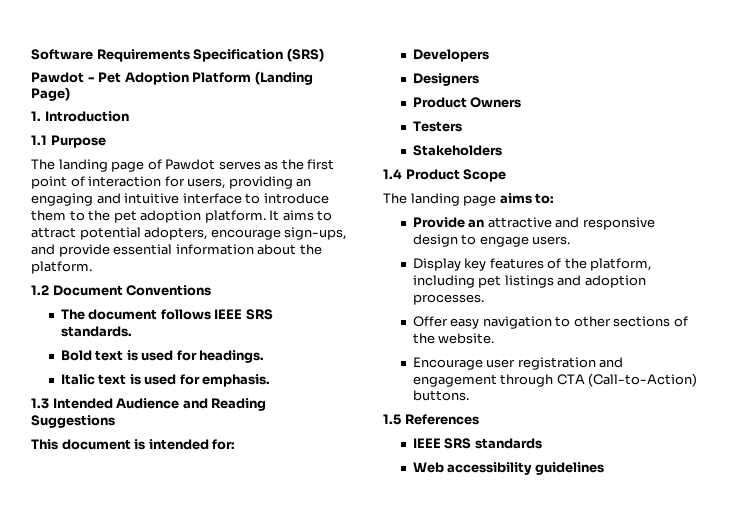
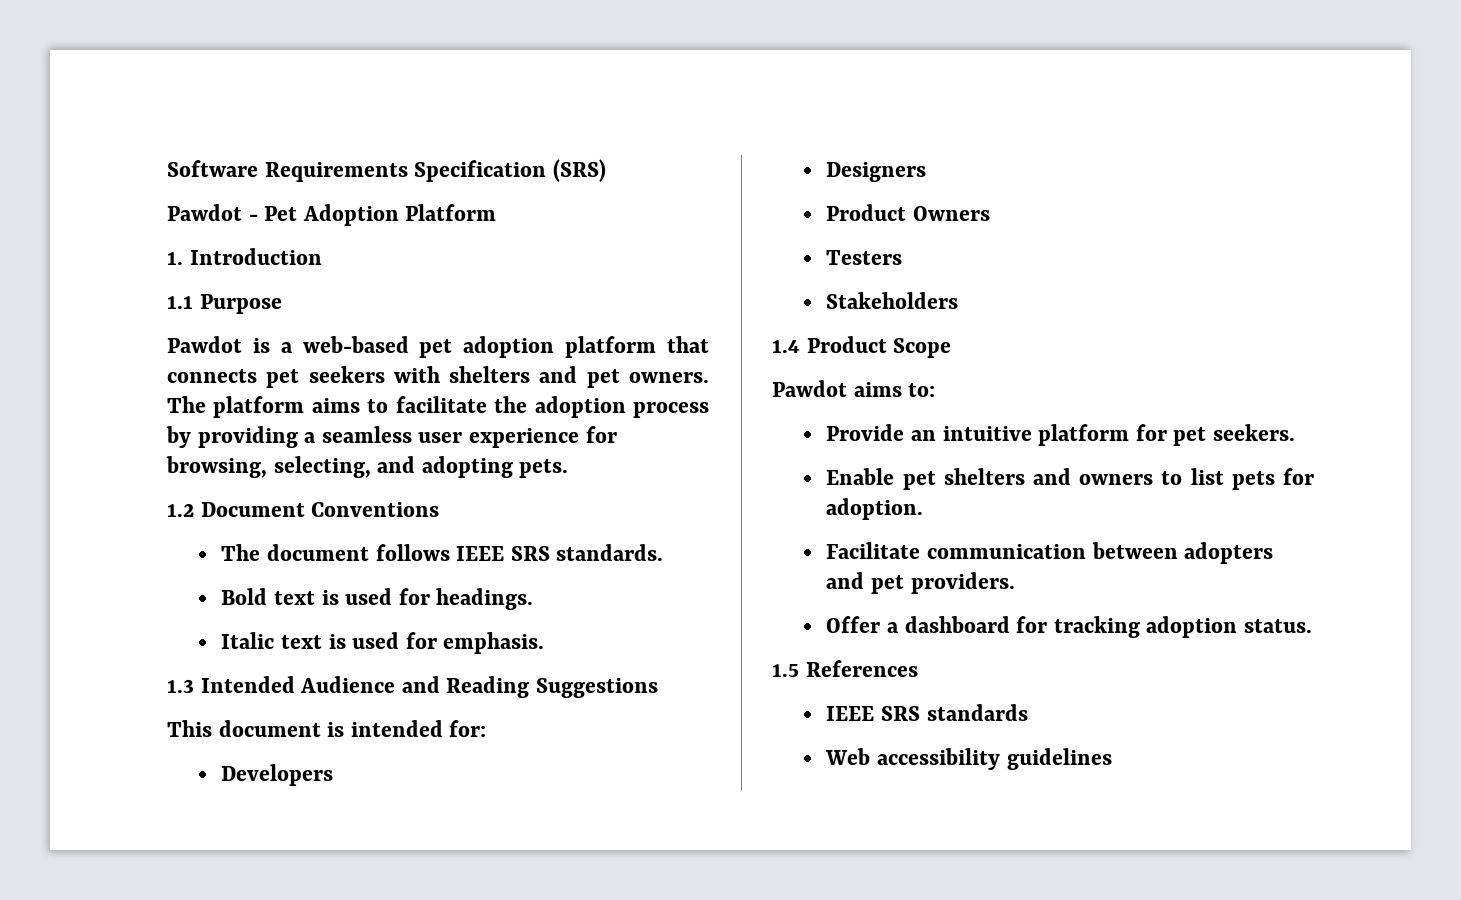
- Pawdot - Pet Adoption Platform (Landing Page)
+ Pawdot - Pet Adoption Platform
- The landing page of Pawdot serves as the first point of interaction for users, providing an engaging and intuitive interface to introduce them to the pet adoption platform. It aims to attract potential adopters, encourage sign-ups, and provide essential information about the platform.
+ Pawdot is a web-based pet adoption platform that connects pet seekers with shelters and pet owners. The platform aims to facilitate the adoption process by providing a seamless user experience for browsing, selecting, and adopting pets.
- The landing page aims to:
+ Pawdot aims to:
- Provide an attractive and responsive design to engage users.
- Display key features of the platform, including pet listings and adoption processes.
- Offer easy navigation to other sections of the website.
- Encourage user registration and engagement through CTA (Call-to-Action) buttons.
+ Provide an intuitive platform for pet seekers.
+ Enable pet shelters and owners to list pets for adoption.
+ Facilitate communication between adopters and pet providers.
+ Offer a dashboard for tracking adoption status.

